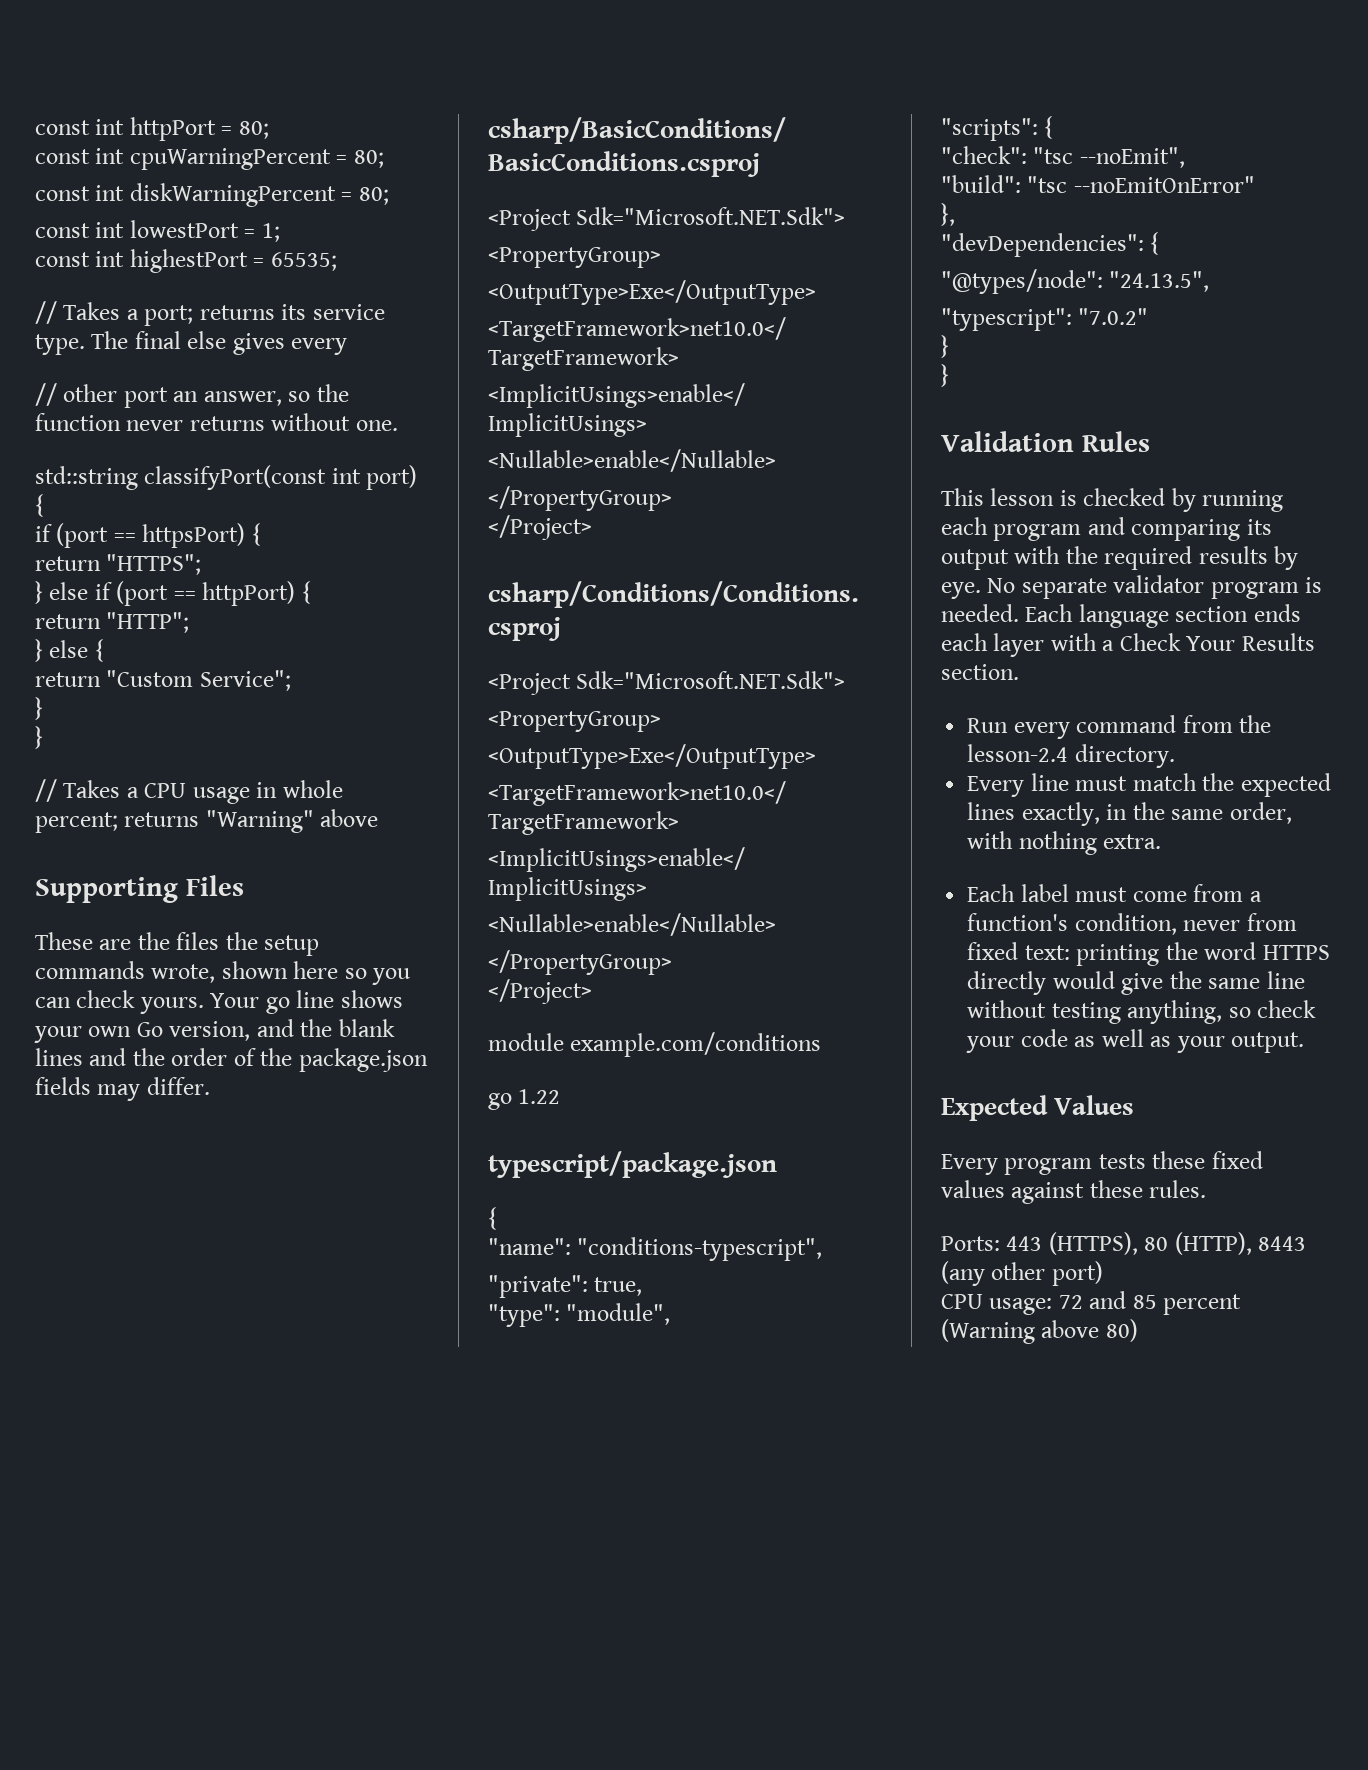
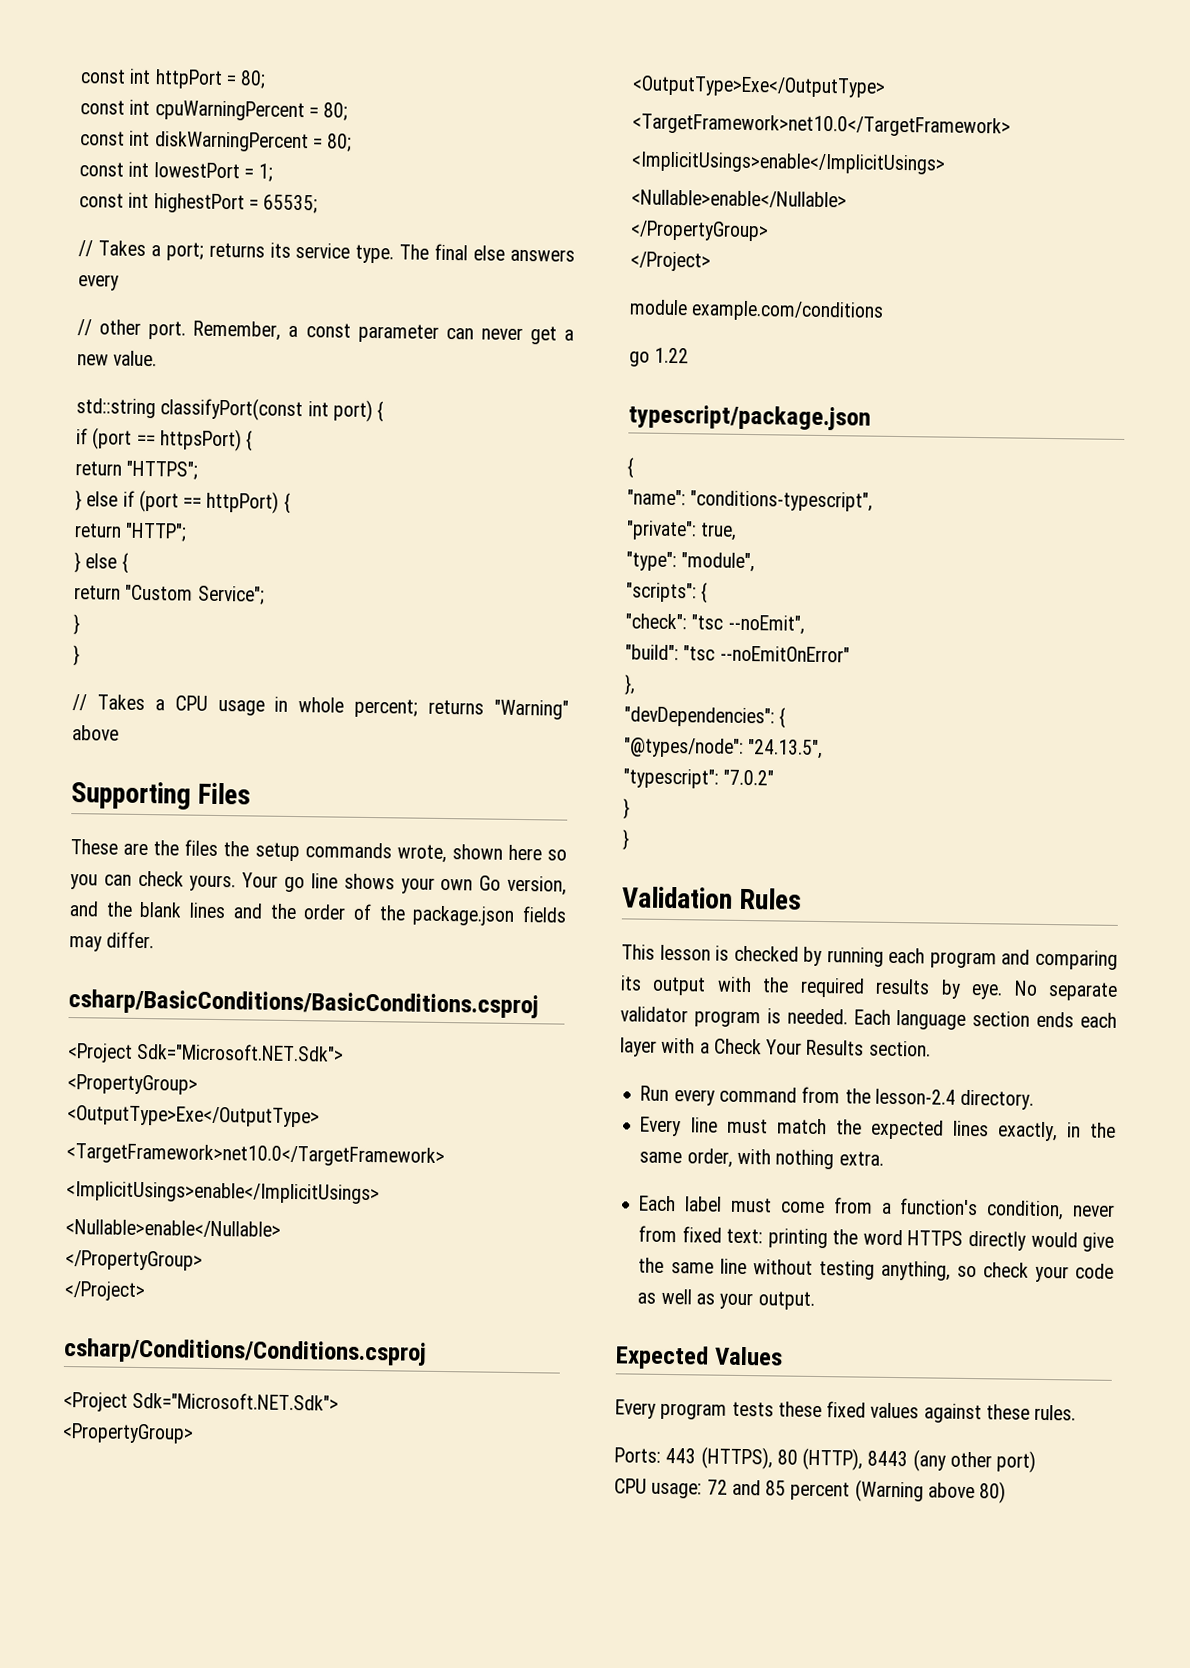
- The final else gives every
+ The final else answers every
- // other port an answer, so the function never returns without one.
+ // other port. Remember, a const parameter can never get a new value.

